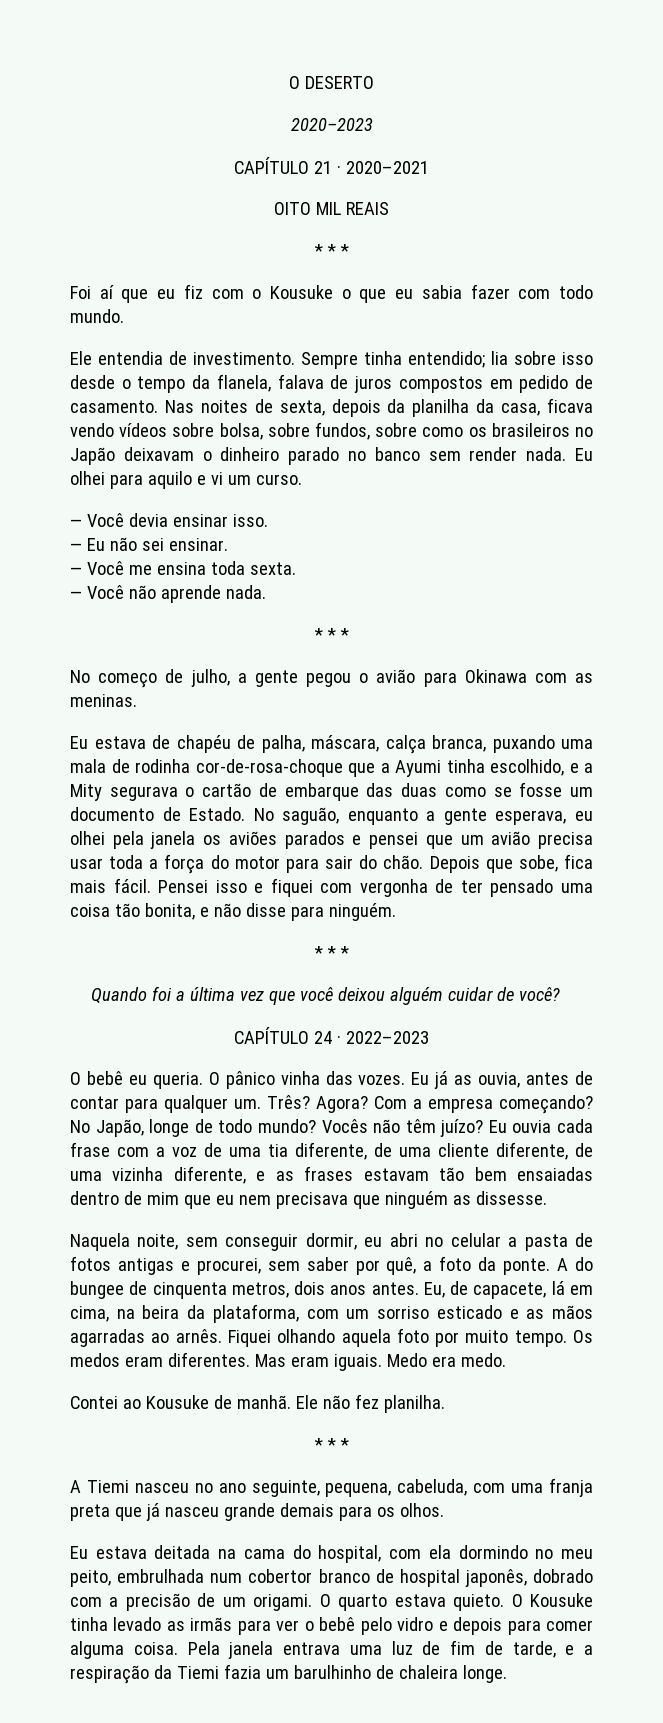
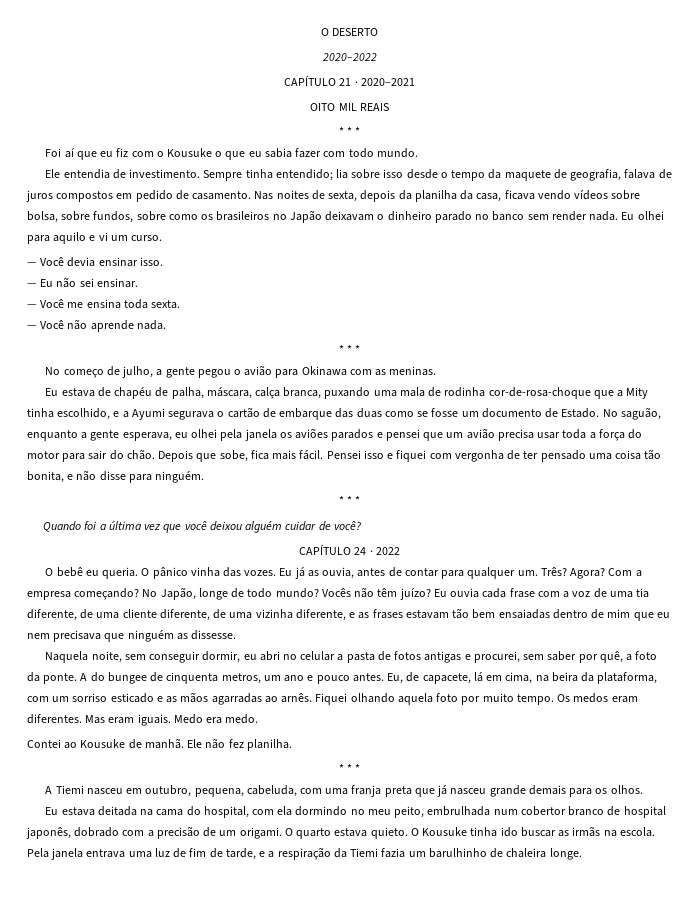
- 2020–2023
+ 2020–2022
- Sempre tinha entendido; lia sobre isso desde o tempo da flanela, falava de juros compostos em pedido de casamento.
+ Sempre tinha entendido; lia sobre isso desde o tempo da maquete de geografia, falava de juros compostos em pedido de casamento.
- Eu estava de chapéu de palha, máscara, calça branca, puxando uma mala de rodinha cor-de-rosa-choque que a Ayumi tinha escolhido, e a Mity segurava o cartão de embarque das duas como se fosse um documento de Estado.
+ Eu estava de chapéu de palha, máscara, calça branca, puxando uma mala de rodinha cor-de-rosa-choque que a Mity tinha escolhido, e a Ayumi segurava o cartão de embarque das duas como se fosse um documento de Estado.
- CAPÍTULO 24 · 2022–2023
+ CAPÍTULO 24 · 2022
- A do bungee de cinquenta metros, dois anos antes.
+ A do bungee de cinquenta metros, um ano e pouco antes.
- A Tiemi nasceu no ano seguinte, pequena, cabeluda, com uma franja preta que já nasceu grande demais para os olhos.
+ A Tiemi nasceu em outubro, pequena, cabeluda, com uma franja preta que já nasceu grande demais para os olhos.
- O Kousuke tinha levado as irmãs para ver o bebê pelo vidro e depois para comer alguma coisa.
+ O Kousuke tinha ido buscar as irmãs na escola.

